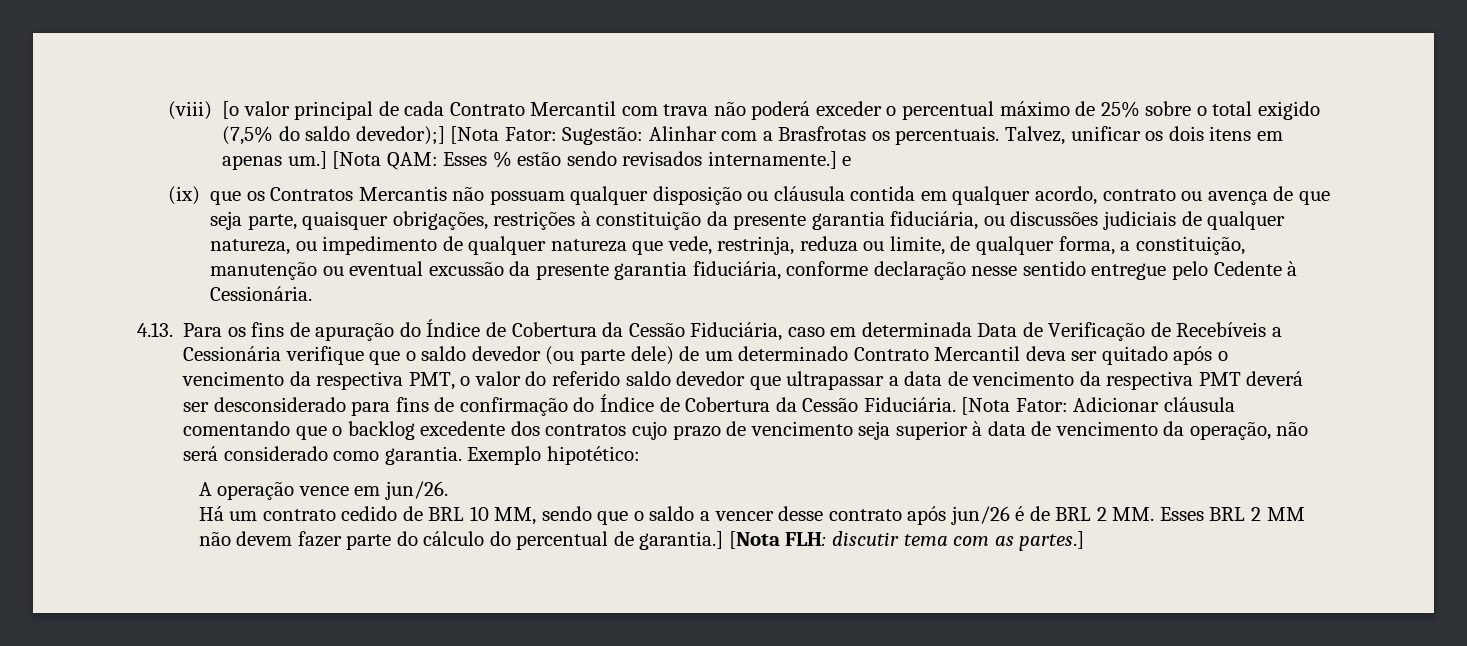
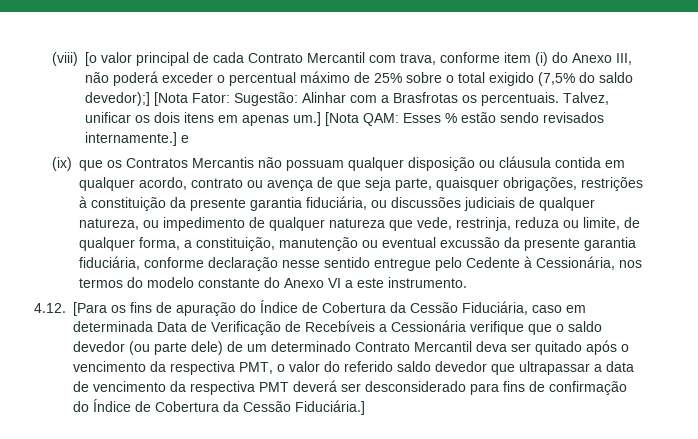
- (viii) [o valor principal de cada Contrato Mercantil com trava não poderá exceder o percentual máximo de 25% sobre o total exigido (7,5% do saldo devedor);] [Nota Fator: Sugestão: Alinhar com a Brasfrotas os percentuais.
+ (viii) [o valor principal de cada Contrato Mercantil com trava, conforme item (i) do Anexo III, não poderá exceder o percentual máximo de 25% sobre o total exigido (7,5% do saldo devedor);] [Nota Fator: Sugestão: Alinhar com a Brasfrotas os percentuais.
- (ix) que os Contratos Mercantis não possuam qualquer disposição ou cláusula contida em qualquer acordo, contrato ou avença de que seja parte, quaisquer obrigações, restrições à constituição da presente garantia fiduciária, ou discussões judiciais de qualquer natureza, ou impedimento de qualquer natureza que vede, restrinja, reduza ou limite, de qualquer forma, a constituição, manutenção ou eventual excussão da presente garantia fiduciária, conforme declaração nesse sentido entregue pelo Cedente à Cessionária.
- 4.13. Para os fins de apuração do Índice de Cobertura da Cessão Fiduciária, caso em determinada Data de Verificação de Recebíveis a Cessionária verifique que o saldo devedor (ou parte dele) de um determinado Contrato Mercantil deva ser quitado após o vencimento da respectiva PMT, o valor do referido saldo devedor que ultrapassar a data de vencimento da respectiva PMT deverá ser desconsiderado para fins de confirmação do Índice de Cobertura da Cessão Fiduciária. [Nota Fator: Adicionar cláusula comentando que o backlog excedente dos contratos cujo prazo de vencimento seja superior à data de vencimento da operação, não será considerado como garantia. Exemplo hipotético:
- A operação vence em jun/26.
- Há um contrato cedido de BRL 10 MM, sendo que o saldo a vencer desse contrato após jun/26 é de BRL 2 MM. Esses BRL 2 MM não devem fazer parte do cálculo do percentual de garantia.] [Nota FLH: discutir tema com as partes.]
+ (ix) que os Contratos Mercantis não possuam qualquer disposição ou cláusula contida em qualquer acordo, contrato ou avença de que seja parte, quaisquer obrigações, restrições à constituição da presente garantia fiduciária, ou discussões judiciais de qualquer natureza, ou impedimento de qualquer natureza que vede, restrinja, reduza ou limite, de qualquer forma, a constituição, manutenção ou eventual excussão da presente garantia fiduciária, conforme declaração nesse sentido entregue pelo Cedente à Cessionária, nos termos do modelo constante do Anexo VI a este instrumento.
+ 4.12. [Para os fins de apuração do Índice de Cobertura da Cessão Fiduciária, caso em determinada Data de Verificação de Recebíveis a Cessionária verifique que o saldo devedor (ou parte dele) de um determinado Contrato Mercantil deva ser quitado após o vencimento da respectiva PMT, o valor do referido saldo devedor que ultrapassar a data de vencimento da respectiva PMT deverá ser desconsiderado para fins de confirmação do Índice de Cobertura da Cessão Fiduciária.]

